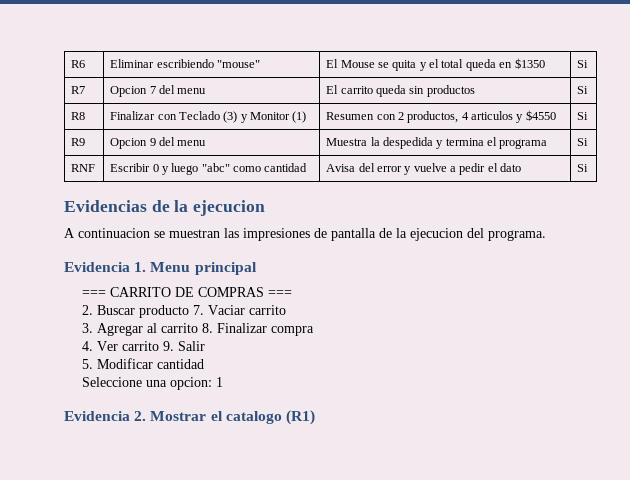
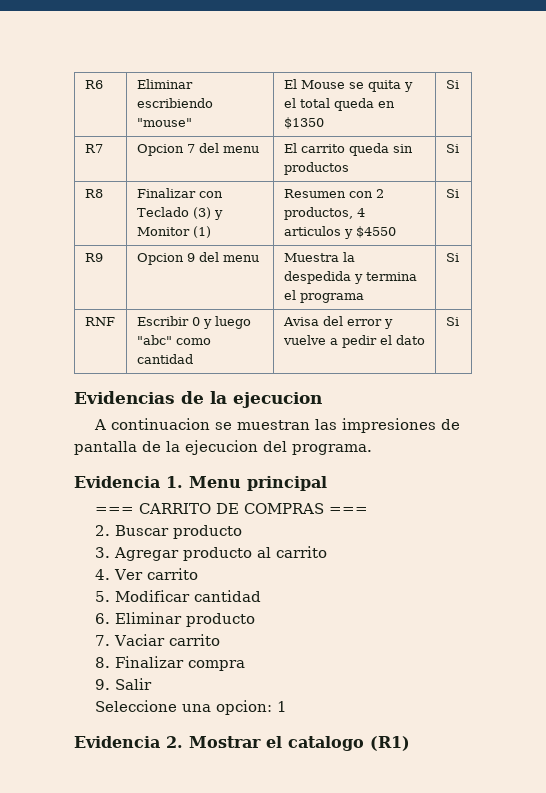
- 2. Buscar producto 7. Vaciar carrito
+ 2. Buscar producto
+ 3. Agregar producto al carrito
+ 4. Ver carrito
+ 5. Modificar cantidad
+ 6. Eliminar producto
+ 7. Vaciar carrito
- 3. Agregar al carrito 8. Finalizar compra
+ 8. Finalizar compra
- 4. Ver carrito 9. Salir
+ 9. Salir
- 5. Modificar cantidad

